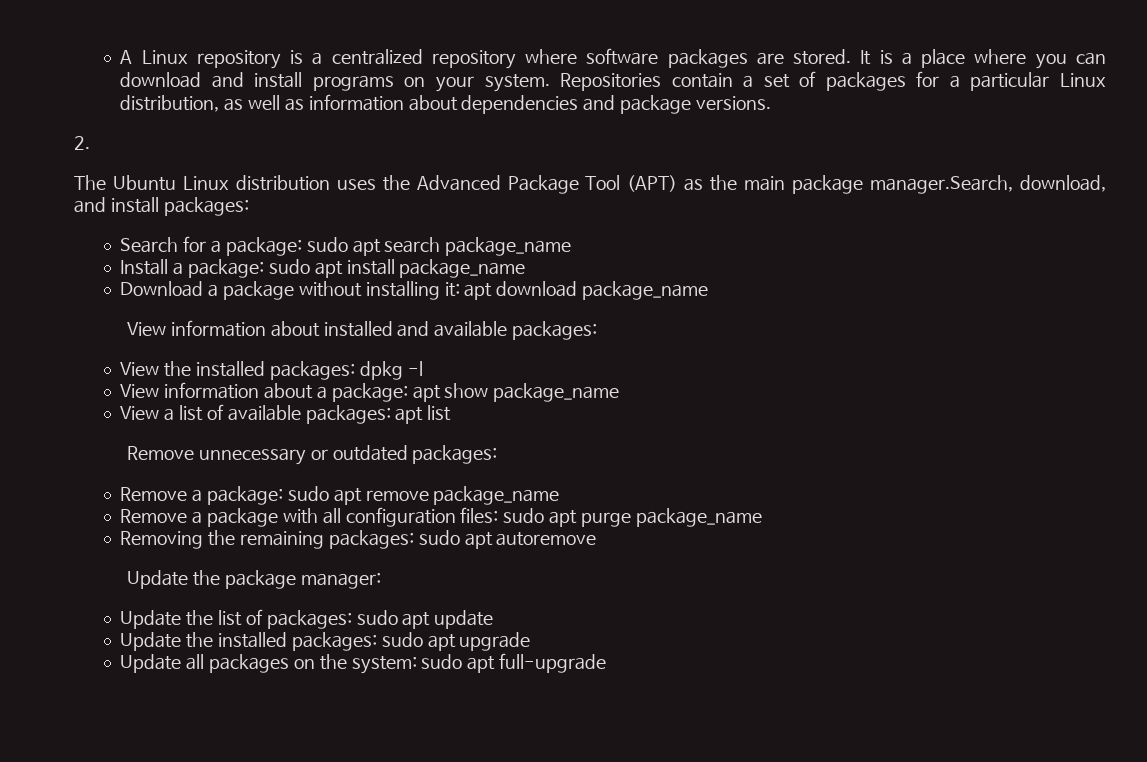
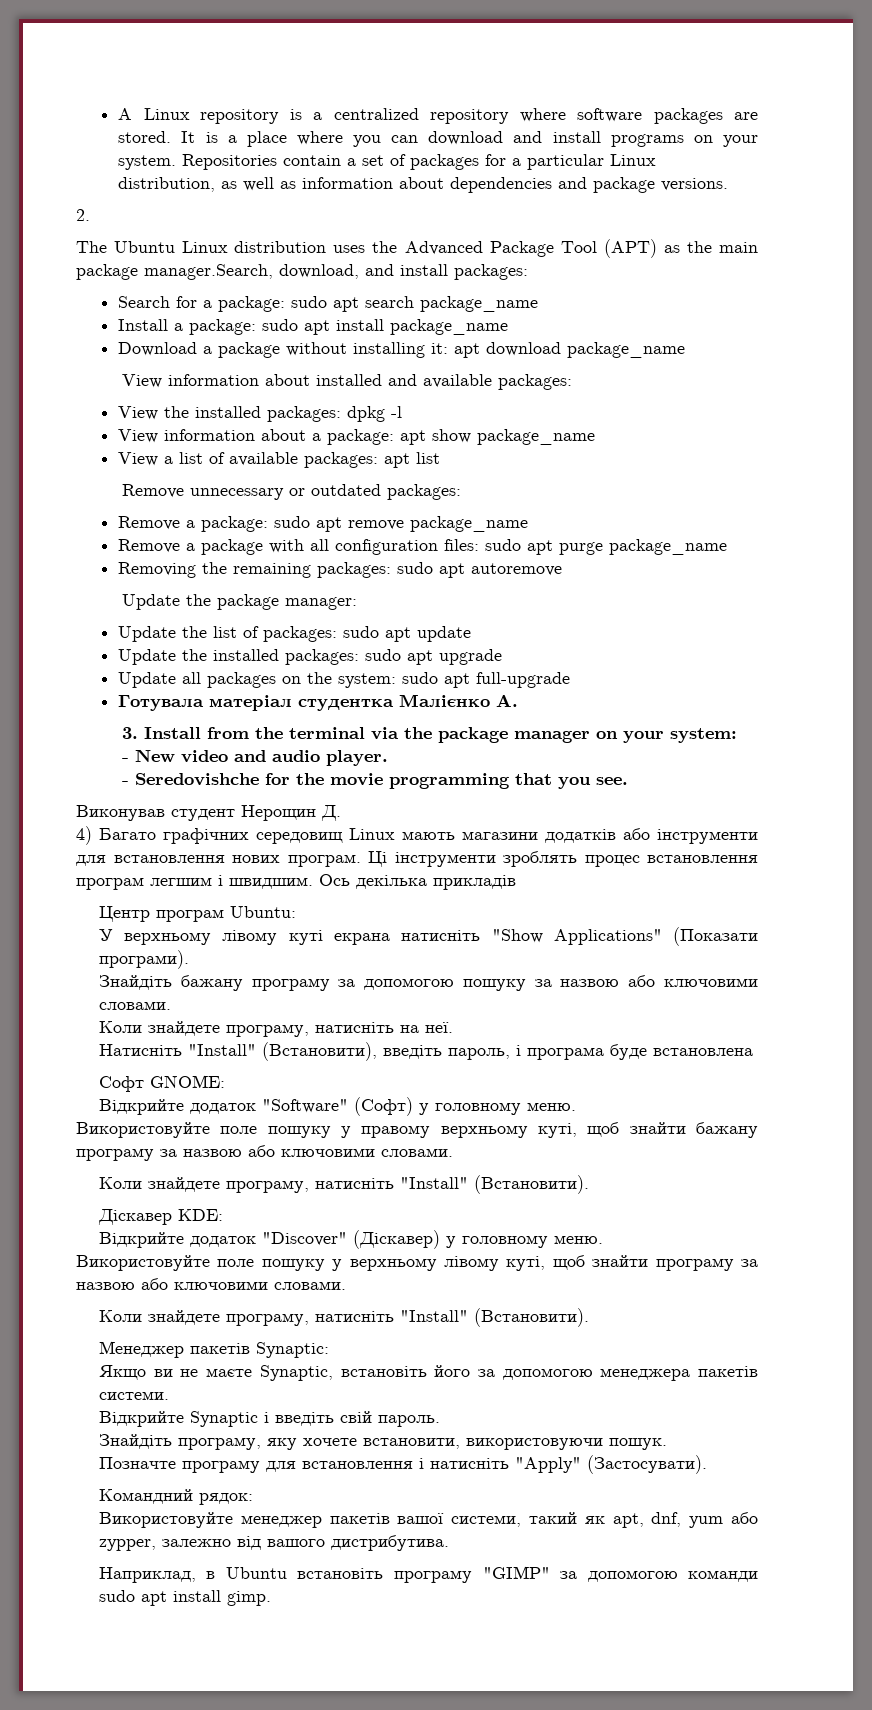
+ Готувала матеріал студентка Малієнко А.
+ 3. Install from the terminal via the package manager on your system:
+ - New video and audio player.
+ - Seredovishche for the movie programming that you see.
+ Виконував студент Нерощин Д.
+ 4) Багато графічних середовищ Linux мають магазини додатків або інструменти для встановлення нових програм. Ці інструменти зроблять процес встановлення програм легшим і швидшим. Ось декілька прикладів
+ Центр програм Ubuntu:
+ У верхньому лівому куті екрана натисніть "Show Applications" (Показати програми).
+ Знайдіть бажану програму за допомогою пошуку за назвою або ключовими словами.
+ Коли знайдете програму, натисніть на неї.
+ Натисніть "Install" (Встановити), введіть пароль, і програма буде встановлена
+ Софт GNOME:
+ Відкрийте додаток "Software" (Софт) у головному меню.
+ Використовуйте поле пошуку у правому верхньому куті, щоб знайти бажану програму за назвою або ключовими словами.
+ Коли знайдете програму, натисніть "Install" (Встановити).
+ Діскавер KDE:
+ Відкрийте додаток "Discover" (Діскавер) у головному меню.
+ Використовуйте поле пошуку у верхньому лівому куті, щоб знайти програму за назвою або ключовими словами.
+ Коли знайдете програму, натисніть "Install" (Встановити).
+ Менеджер пакетів Synaptic:
+ Якщо ви не маєте Synaptic, встановіть його за допомогою менеджера пакетів системи.
+ Відкрийте Synaptic і введіть свій пароль.
+ Знайдіть програму, яку хочете встановити, використовуючи пошук.
+ Позначте програму для встановлення і натисніть "Apply" (Застосувати).
+ Командний рядок:
+ Використовуйте менеджер пакетів вашої системи, такий як apt, dnf, yum або zypper, залежно від вашого дистрибутива.
+ Наприклад, в Ubuntu встановіть програму "GIMP" за допомогою команди sudo apt install gimp.

